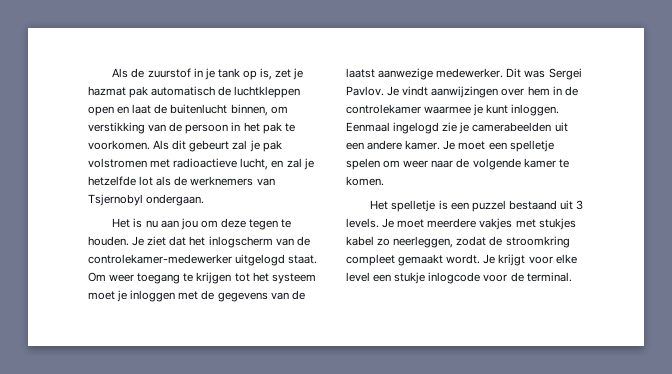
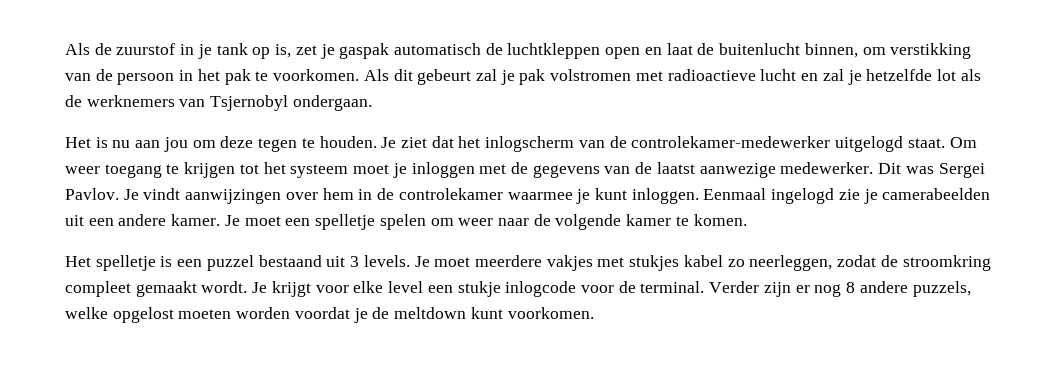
- Als de zuurstof in je tank op is, zet je hazmat pak automatisch de luchtkleppen open en laat de buitenlucht binnen, om verstikking van de persoon in het pak te voorkomen.
+ Als de zuurstof in je tank op is, zet je gaspak automatisch de luchtkleppen open en laat de buitenlucht binnen, om verstikking van de persoon in het pak te voorkomen.
- Als dit gebeurt zal je pak volstromen met radioactieve lucht, en zal je hetzelfde lot als de werknemers van Tsjernobyl ondergaan.
+ Als dit gebeurt zal je pak volstromen met radioactieve lucht en zal je hetzelfde lot als de werknemers van Tsjernobyl ondergaan.
+ Verder zijn er nog 8 andere puzzels, welke opgelost moeten worden voordat je de meltdown kunt voorkomen.

